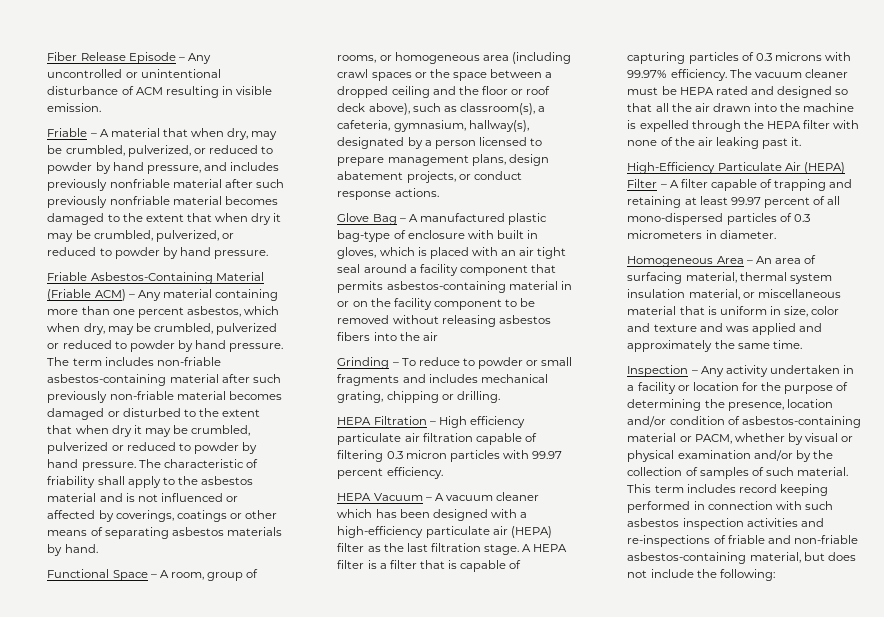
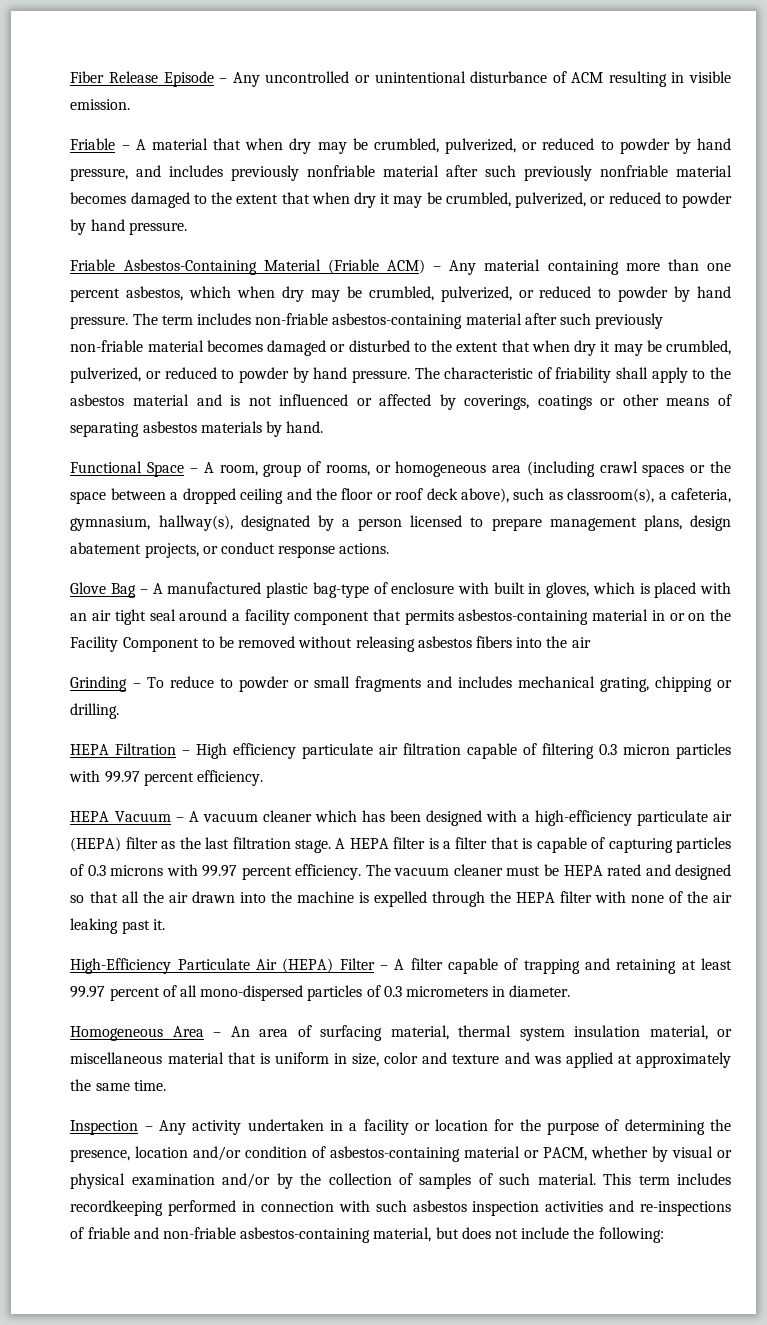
- Friable – A material that when dry, may be crumbled, pulverized, or reduced to powder by hand pressure, and includes previously nonfriable material after such previously nonfriable material becomes damaged to the extent that when dry it may be crumbled, pulverized, or reduced to powder by hand pressure.
+ Friable – A material that when dry may be crumbled, pulverized, or reduced to powder by hand pressure, and includes previously nonfriable material after such previously nonfriable material becomes damaged to the extent that when dry it may be crumbled, pulverized, or reduced to powder by hand pressure.
- Friable Asbestos-Containing Material (Friable ACM) – Any material containing more than one percent asbestos, which when dry, may be crumbled, pulverized or reduced to powder by hand pressure.
+ Friable Asbestos-Containing Material (Friable ACM) – Any material containing more than one percent asbestos, which when dry may be crumbled, pulverized, or reduced to powder by hand pressure.
- The term includes non-friable asbestos-containing material after such previously non-friable material becomes damaged or disturbed to the extent that when dry it may be crumbled, pulverized or reduced to powder by hand pressure.
+ The term includes non-friable asbestos-containing material after such previously non-friable material becomes damaged or disturbed to the extent that when dry it may be crumbled, pulverized, or reduced to powder by hand pressure.
- Glove Bag – A manufactured plastic bag-type of enclosure with built in gloves, which is placed with an air tight seal around a facility component that permits asbestos-containing material in or on the facility component to be removed without releasing asbestos fibers into the air
+ Glove Bag – A manufactured plastic bag-type of enclosure with built in gloves, which is placed with an air tight seal around a facility component that permits asbestos-containing material in or on the Facility Component to be removed without releasing asbestos fibers into the air
- A HEPA filter is a filter that is capable of capturing particles of 0.3 microns with 99.97% efficiency.
+ A HEPA filter is a filter that is capable of capturing particles of 0.3 microns with 99.97 percent efficiency.
- Homogeneous Area – An area of surfacing material, thermal system insulation material, or miscellaneous material that is uniform in size, color and texture and was applied and approximately the same time.
+ Homogeneous Area – An area of surfacing material, thermal system insulation material, or miscellaneous material that is uniform in size, color and texture and was applied at approximately the same time.
- This term includes record keeping performed in connection with such asbestos inspection activities and re-inspections of friable and non-friable asbestos-containing material, but does not include the following:
+ This term includes recordkeeping performed in connection with such asbestos inspection activities and re-inspections of friable and non-friable asbestos-containing material, but does not include the following:

